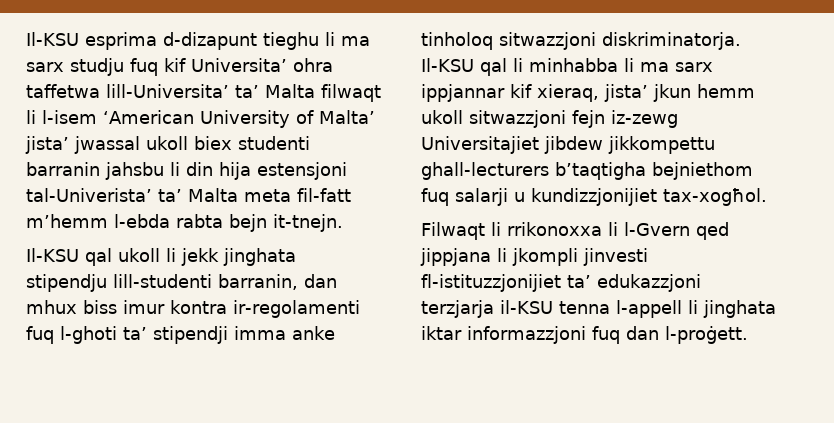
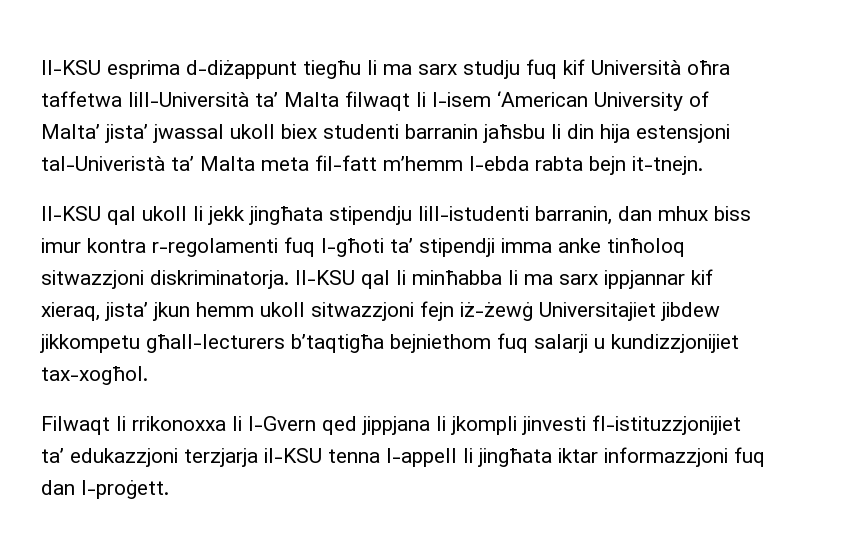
- Il-KSU esprima d-dizapunt tieghu li ma sarx studju fuq kif Universita’ ohra taffetwa lill-Universita’ ta’ Malta filwaqt li l-isem ‘American University of Malta’ jista’ jwassal ukoll biex studenti barranin jahsbu li din hija estensjoni tal-Univerista’ ta’ Malta meta fil-fatt m’hemm l-ebda rabta bejn it-tnejn.
+ Il-KSU esprima d-diżappunt tiegħu li ma sarx studju fuq kif Università oħra taffetwa lill-Università ta’ Malta filwaqt li l-isem ‘American University of Malta’ jista’ jwassal ukoll biex studenti barranin jaħsbu li din hija estensjoni tal-Univeristà ta’ Malta meta fil-fatt m’hemm l-ebda rabta bejn it-tnejn.
- Il-KSU qal ukoll li jekk jinghata stipendju lill-studenti barranin, dan mhux biss imur kontra ir-regolamenti fuq l-ghoti ta’ stipendji imma anke tinholoq sitwazzjoni diskriminatorja.
+ Il-KSU qal ukoll li jekk jingħata stipendju lill-istudenti barranin, dan mhux biss imur kontra r-regolamenti fuq l-għoti ta’ stipendji imma anke tinħoloq sitwazzjoni diskriminatorja.
- Il-KSU qal li minhabba li ma sarx ippjannar kif xieraq, jista’ jkun hemm ukoll sitwazzjoni fejn iz-zewg Universitajiet jibdew jikkompettu ghall-lecturers b’taqtigha bejniethom fuq salarji u kundizzjonijiet tax-xogħol.
+ Il-KSU qal li minħabba li ma sarx ippjannar kif xieraq, jista’ jkun hemm ukoll sitwazzjoni fejn iż-żewġ Universitajiet jibdew jikkompetu għall-lecturers b’taqtigħa bejniethom fuq salarji u kundizzjonijiet tax-xogħol.
- Filwaqt li rrikonoxxa li l-Gvern qed jippjana li jkompli jinvesti fl-istituzzjonijiet ta’ edukazzjoni terzjarja il-KSU tenna l-appell li jinghata iktar informazzjoni fuq dan l-proġett.
+ Filwaqt li rrikonoxxa li l-Gvern qed jippjana li jkompli jinvesti fl-istituzzjonijiet ta’ edukazzjoni terzjarja il-KSU tenna l-appell li jingħata iktar informazzjoni fuq dan l-proġett.

